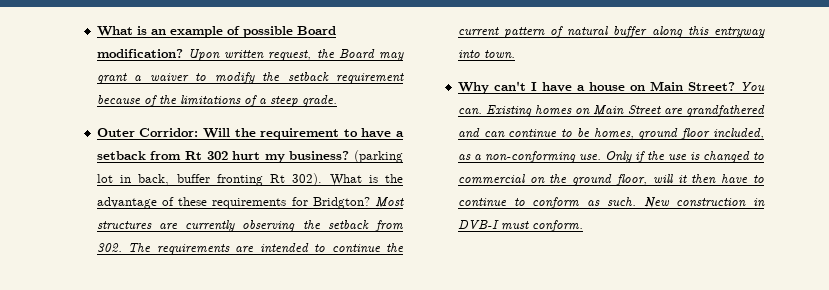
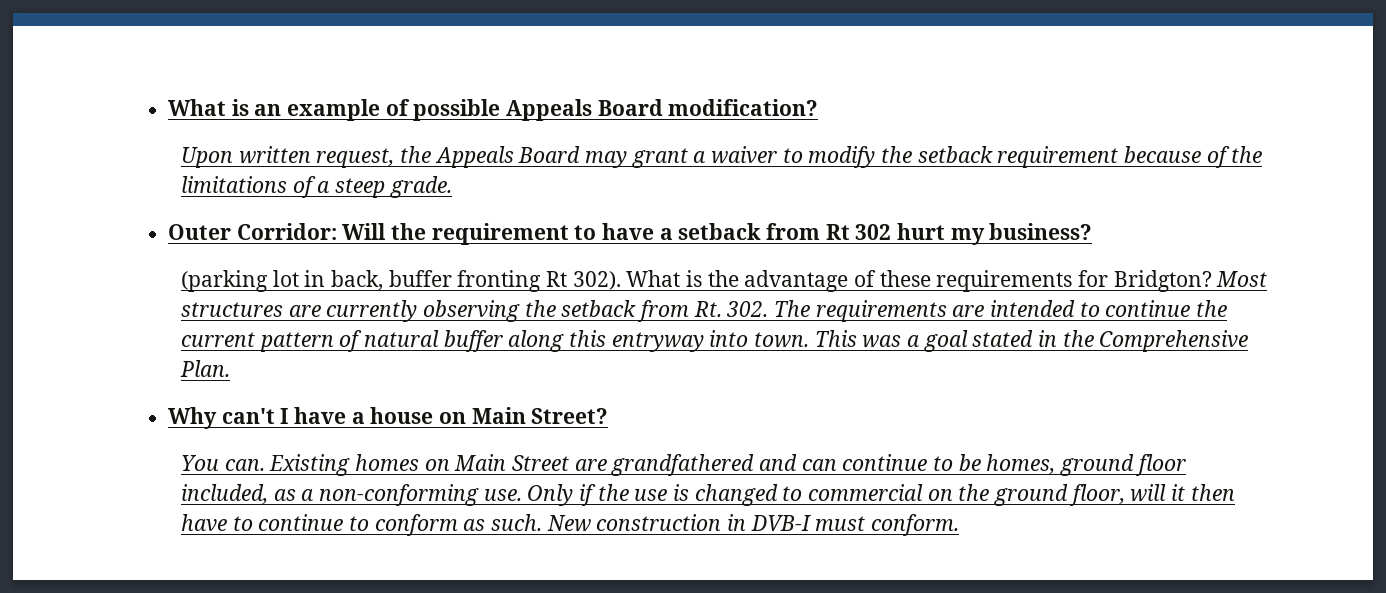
- What is an example of possible Board modification? Upon written request, the Board may grant a waiver to modify the setback requirement because of the limitations of a steep grade.
+ What is an example of possible Appeals Board modification?
+ Upon written request, the Appeals Board may grant a waiver to modify the setback requirement because of the limitations of a steep grade.
- Outer Corridor: Will the requirement to have a setback from Rt 302 hurt my business? (parking lot in back, buffer fronting Rt 302).
+ Outer Corridor: Will the requirement to have a setback from Rt 302 hurt my business?
+ (parking lot in back, buffer fronting Rt 302).
- Most structures are currently observing the setback from 302. The requirements are intended to continue the current pattern of natural buffer along this entryway into town.
+ Most structures are currently observing the setback from Rt. 302. The requirements are intended to continue the current pattern of natural buffer along this entryway into town. This was a goal stated in the Comprehensive Plan.
- Why can't I have a house on Main Street? You can.
+ Why can't I have a house on Main Street?
+ You can.

